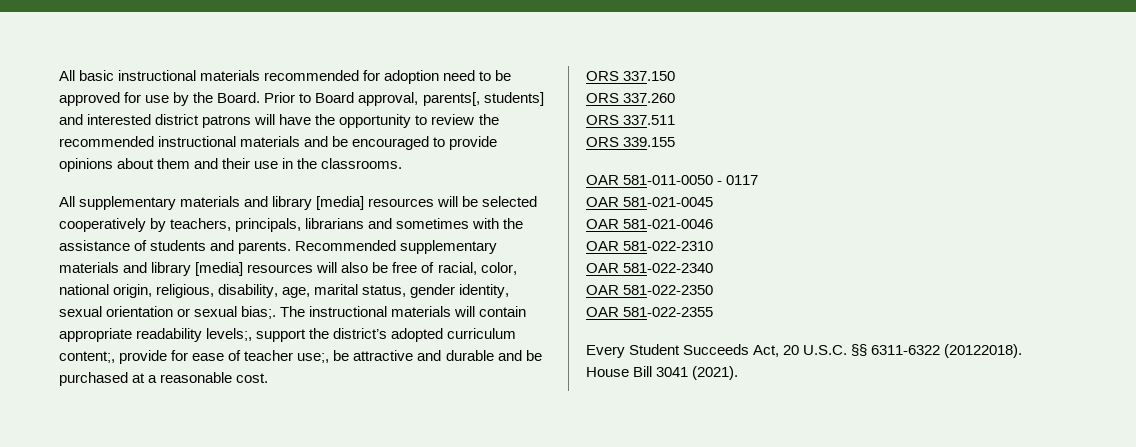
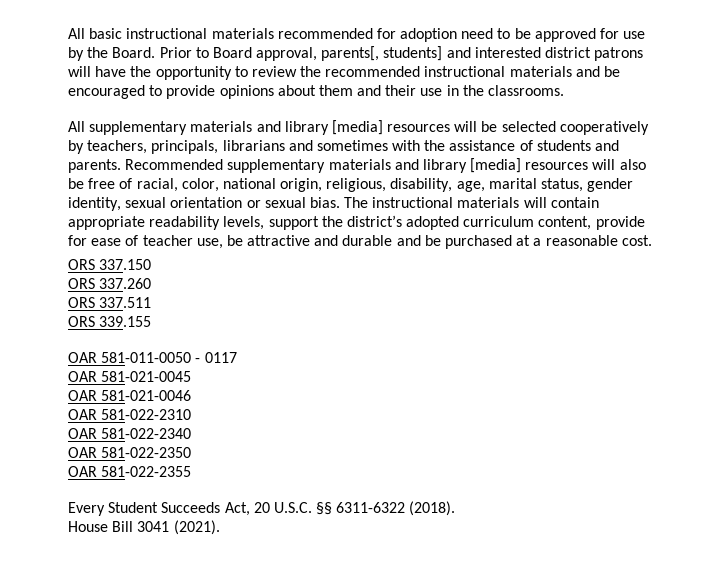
- Recommended supplementary materials and library [media] resources will also be free of racial, color, national origin, religious, disability, age, marital status, gender identity, sexual orientation or sexual bias;.
+ Recommended supplementary materials and library [media] resources will also be free of racial, color, national origin, religious, disability, age, marital status, gender identity, sexual orientation or sexual bias.
- The instructional materials will contain appropriate readability levels;, support the district’s adopted curriculum content;, provide for ease of teacher use;, be attractive and durable and be purchased at a reasonable cost.
+ The instructional materials will contain appropriate readability levels, support the district’s adopted curriculum content, provide for ease of teacher use, be attractive and durable and be purchased at a reasonable cost.
- Every Student Succeeds Act, 20 U.S.C. §§ 6311-6322 (20122018).
+ Every Student Succeeds Act, 20 U.S.C. §§ 6311-6322 (2018).

